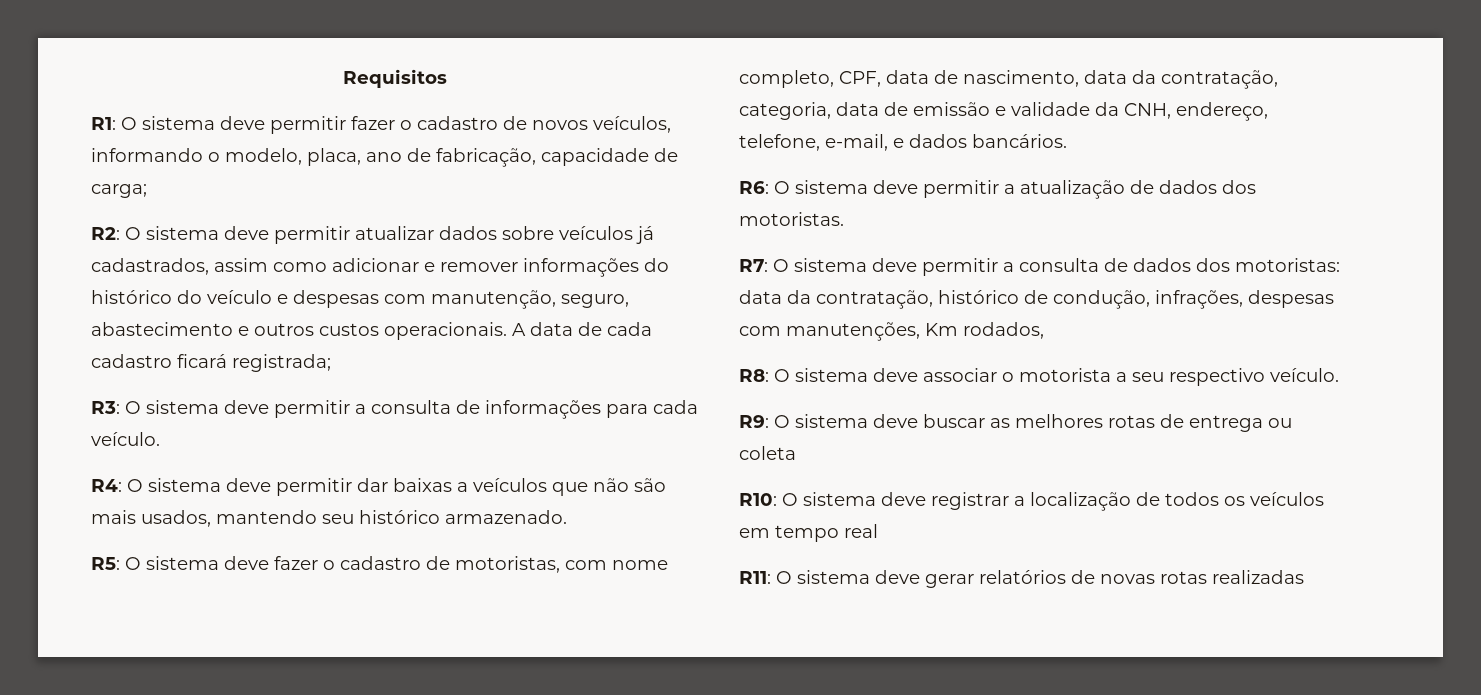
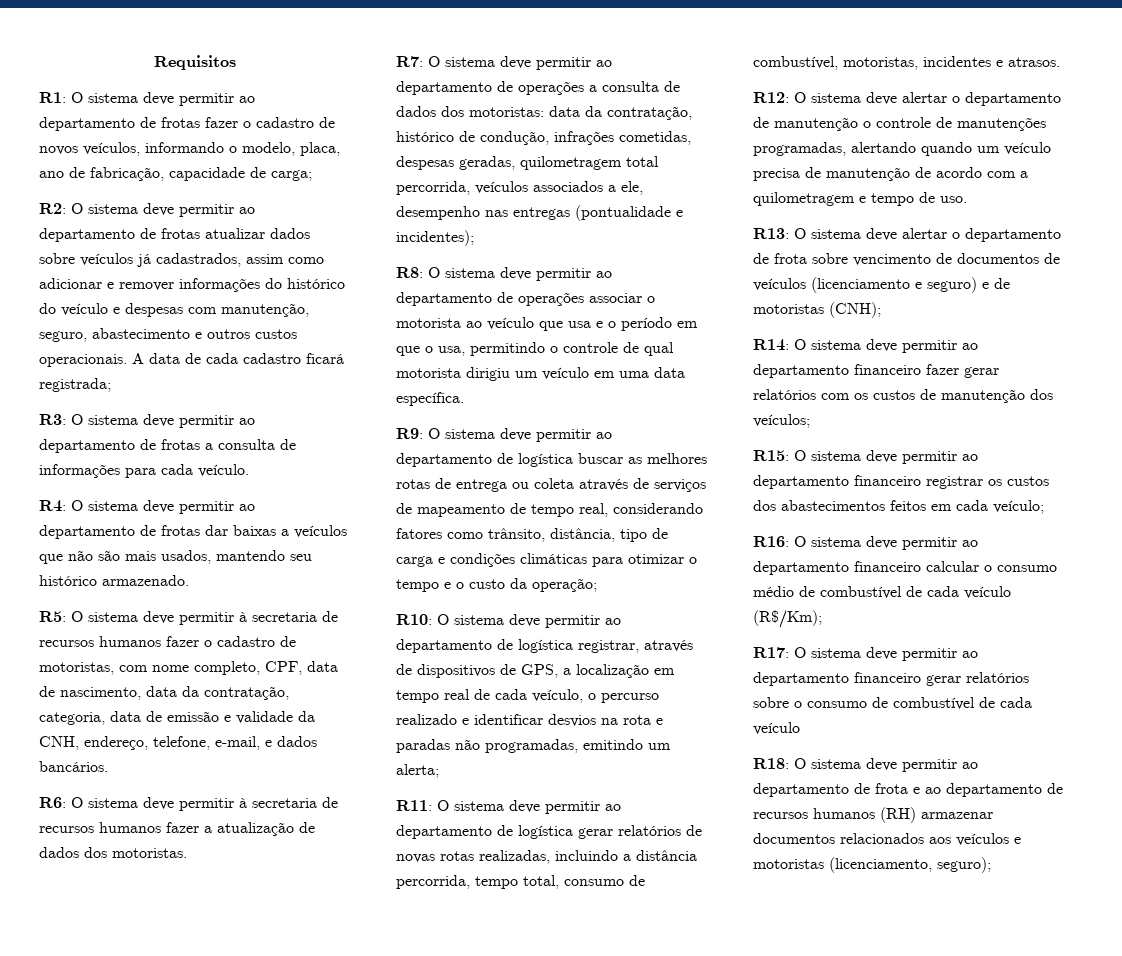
- R1: O sistema deve permitir fazer o cadastro de novos veículos, informando o modelo, placa, ano de fabricação, capacidade de carga;
+ R1: O sistema deve permitir ao departamento de frotas fazer o cadastro de novos veículos, informando o modelo, placa, ano de fabricação, capacidade de carga;
- R2: O sistema deve permitir atualizar dados sobre veículos já cadastrados, assim como adicionar e remover informações do histórico do veículo e despesas com manutenção, seguro, abastecimento e outros custos operacionais.
+ R2: O sistema deve permitir ao departamento de frotas atualizar dados sobre veículos já cadastrados, assim como adicionar e remover informações do histórico do veículo e despesas com manutenção, seguro, abastecimento e outros custos operacionais.
- R3: O sistema deve permitir a consulta de informações para cada veículo.
+ R3: O sistema deve permitir ao departamento de frotas a consulta de informações para cada veículo.
- R4: O sistema deve permitir dar baixas a veículos que não são mais usados, mantendo seu histórico armazenado.
+ R4: O sistema deve permitir ao departamento de frotas dar baixas a veículos que não são mais usados, mantendo seu histórico armazenado.
- R5: O sistema deve fazer o cadastro de motoristas, com nome completo, CPF, data de nascimento, data da contratação, categoria, data de emissão e validade da CNH, endereço, telefone, e-mail, e dados bancários.
+ R5: O sistema deve permitir à secretaria de recursos humanos fazer o cadastro de motoristas, com nome completo, CPF, data de nascimento, data da contratação, categoria, data de emissão e validade da CNH, endereço, telefone, e-mail, e dados bancários.
- R6: O sistema deve permitir a atualização de dados dos motoristas.
+ R6: O sistema deve permitir à secretaria de recursos humanos fazer a atualização de dados dos motoristas.
- R7: O sistema deve permitir a consulta de dados dos motoristas: data da contratação, histórico de condução, infrações, despesas com manutenções, Km rodados,
- R8: O sistema deve associar o motorista a seu respectivo veículo.
+ R7: O sistema deve permitir ao departamento de operações a consulta de dados dos motoristas: data da contratação, histórico de condução, infrações cometidas, despesas geradas, quilometragem total percorrida, veículos associados a ele, desempenho nas entregas (pontualidade e incidentes);
+ R8: O sistema deve permitir ao departamento de operações associar o motorista ao veículo que usa e o período em que o usa, permitindo o controle de qual motorista dirigiu um veículo em uma data específica.
- R9: O sistema deve buscar as melhores rotas de entrega ou coleta
- R10: O sistema deve registrar a localização de todos os veículos em tempo real
+ R9: O sistema deve permitir ao departamento de logística buscar as melhores rotas de entrega ou coleta através de serviços de mapeamento de tempo real, considerando fatores como trânsito, distância, tipo de carga e condições climáticas para otimizar o tempo e o custo da operação;
+ R10: O sistema deve permitir ao departamento de logística registrar, através de dispositivos de GPS, a localização em tempo real de cada veículo, o percurso realizado e identificar desvios na rota e paradas não programadas, emitindo um alerta;
- R11: O sistema deve gerar relatórios de novas rotas realizadas
+ R11: O sistema deve permitir ao departamento de logística gerar relatórios de novas rotas realizadas, incluindo a distância percorrida, tempo total, consumo de combustível, motoristas, incidentes e atrasos.
+ R12: O sistema deve alertar o departamento de manutenção o controle de manutenções programadas, alertando quando um veículo precisa de manutenção de acordo com a quilometragem e tempo de uso.
+ R13: O sistema deve alertar o departamento de frota sobre vencimento de documentos de veículos (licenciamento e seguro) e de motoristas (CNH);
+ R14: O sistema deve permitir ao departamento financeiro fazer gerar relatórios com os custos de manutenção dos veículos;
+ R15: O sistema deve permitir ao departamento financeiro registrar os custos dos abastecimentos feitos em cada veículo;
+ R16: O sistema deve permitir ao departamento financeiro calcular o consumo médio de combustível de cada veículo (R$/Km);
+ R17: O sistema deve permitir ao departamento financeiro gerar relatórios sobre o consumo de combustível de cada veículo
+ R18: O sistema deve permitir ao departamento de frota e ao departamento de recursos humanos (RH) armazenar documentos relacionados aos veículos e motoristas (licenciamento, seguro);

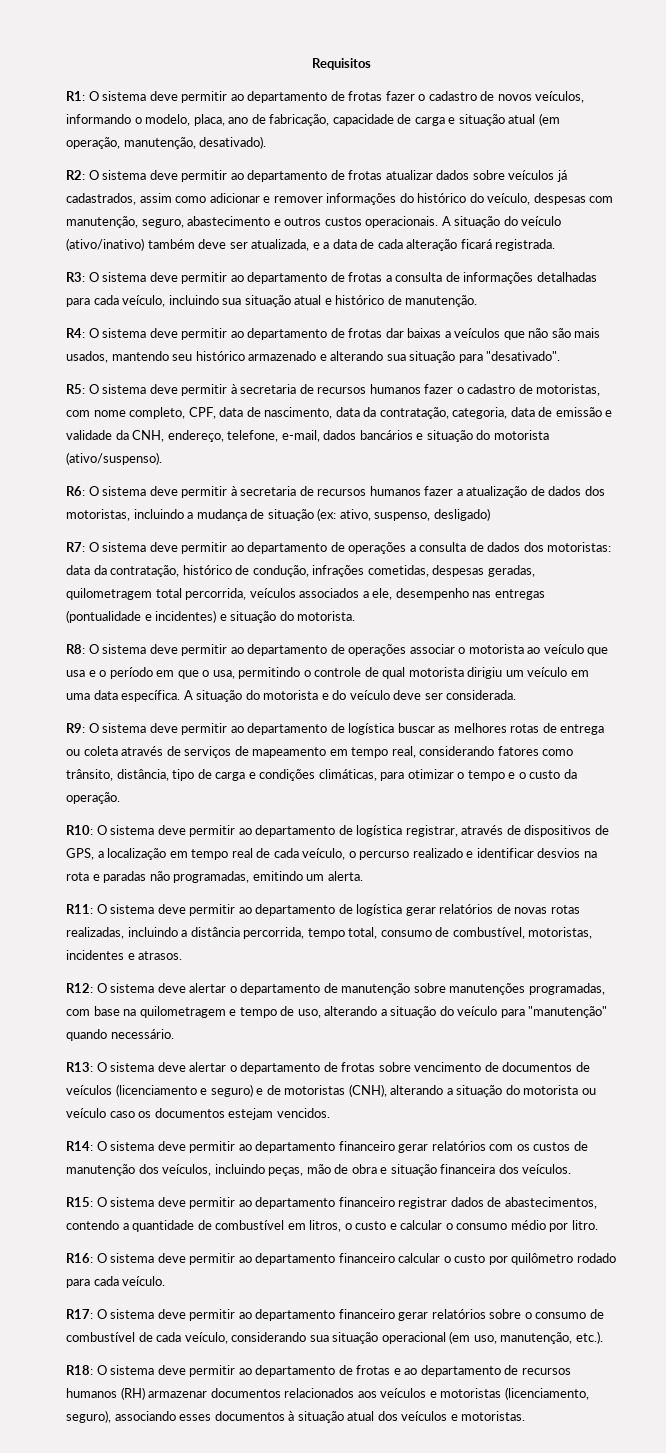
- R1: O sistema deve permitir ao departamento de frotas fazer o cadastro de novos veículos, informando o modelo, placa, ano de fabricação, capacidade de carga;
+ R1: O sistema deve permitir ao departamento de frotas fazer o cadastro de novos veículos, informando o modelo, placa, ano de fabricação, capacidade de carga e situação atual (em operação, manutenção, desativado).
- R2: O sistema deve permitir ao departamento de frotas atualizar dados sobre veículos já cadastrados, assim como adicionar e remover informações do histórico do veículo e despesas com manutenção, seguro, abastecimento e outros custos operacionais.
+ R2: O sistema deve permitir ao departamento de frotas atualizar dados sobre veículos já cadastrados, assim como adicionar e remover informações do histórico do veículo, despesas com manutenção, seguro, abastecimento e outros custos operacionais.
- A data de cada cadastro ficará registrada;
+ A situação do veículo (ativo/inativo) também deve ser atualizada, e a data de cada alteração ficará registrada.
- R3: O sistema deve permitir ao departamento de frotas a consulta de informações para cada veículo.
+ R3: O sistema deve permitir ao departamento de frotas a consulta de informações detalhadas para cada veículo, incluindo sua situação atual e histórico de manutenção.
- R4: O sistema deve permitir ao departamento de frotas dar baixas a veículos que não são mais usados, mantendo seu histórico armazenado.
+ R4: O sistema deve permitir ao departamento de frotas dar baixas a veículos que não são mais usados, mantendo seu histórico armazenado e alterando sua situação para "desativado".
- R5: O sistema deve permitir à secretaria de recursos humanos fazer o cadastro de motoristas, com nome completo, CPF, data de nascimento, data da contratação, categoria, data de emissão e validade da CNH, endereço, telefone, e-mail, e dados bancários.
+ R5: O sistema deve permitir à secretaria de recursos humanos fazer o cadastro de motoristas, com nome completo, CPF, data de nascimento, data da contratação, categoria, data de emissão e validade da CNH, endereço, telefone, e-mail, dados bancários e situação do motorista (ativo/suspenso).
- R6: O sistema deve permitir à secretaria de recursos humanos fazer a atualização de dados dos motoristas.
+ R6: O sistema deve permitir à secretaria de recursos humanos fazer a atualização de dados dos motoristas, incluindo a mudança de situação (ex: ativo, suspenso, desligado)
- R7: O sistema deve permitir ao departamento de operações a consulta de dados dos motoristas: data da contratação, histórico de condução, infrações cometidas, despesas geradas, quilometragem total percorrida, veículos associados a ele, desempenho nas entregas (pontualidade e incidentes);
+ R7: O sistema deve permitir ao departamento de operações a consulta de dados dos motoristas: data da contratação, histórico de condução, infrações cometidas, despesas geradas, quilometragem total percorrida, veículos associados a ele, desempenho nas entregas (pontualidade e incidentes) e situação do motorista.
+ A situação do motorista e do veículo deve ser considerada.
- R9: O sistema deve permitir ao departamento de logística buscar as melhores rotas de entrega ou coleta através de serviços de mapeamento de tempo real, considerando fatores como trânsito, distância, tipo de carga e condições climáticas para otimizar o tempo e o custo da operação;
+ R9: O sistema deve permitir ao departamento de logística buscar as melhores rotas de entrega ou coleta através de serviços de mapeamento em tempo real, considerando fatores como trânsito, distância, tipo de carga e condições climáticas, para otimizar o tempo e o custo da operação.
- R10: O sistema deve permitir ao departamento de logística registrar, através de dispositivos de GPS, a localização em tempo real de cada veículo, o percurso realizado e identificar desvios na rota e paradas não programadas, emitindo um alerta;
+ R10: O sistema deve permitir ao departamento de logística registrar, através de dispositivos de GPS, a localização em tempo real de cada veículo, o percurso realizado e identificar desvios na rota e paradas não programadas, emitindo um alerta.
- R12: O sistema deve alertar o departamento de manutenção o controle de manutenções programadas, alertando quando um veículo precisa de manutenção de acordo com a quilometragem e tempo de uso.
+ R12: O sistema deve alertar o departamento de manutenção sobre manutenções programadas, com base na quilometragem e tempo de uso, alterando a situação do veículo para "manutenção" quando necessário.
- R13: O sistema deve alertar o departamento de frota sobre vencimento de documentos de veículos (licenciamento e seguro) e de motoristas (CNH);
+ R13: O sistema deve alertar o departamento de frotas sobre vencimento de documentos de veículos (licenciamento e seguro) e de motoristas (CNH), alterando a situação do motorista ou veículo caso os documentos estejam vencidos.
- R14: O sistema deve permitir ao departamento financeiro fazer gerar relatórios com os custos de manutenção dos veículos;
+ R14: O sistema deve permitir ao departamento financeiro gerar relatórios com os custos de manutenção dos veículos, incluindo peças, mão de obra e situação financeira dos veículos.
- R15: O sistema deve permitir ao departamento financeiro registrar os custos dos abastecimentos feitos em cada veículo;
+ R15: O sistema deve permitir ao departamento financeiro registrar dados de abastecimentos, contendo a quantidade de combustível em litros, o custo e calcular o consumo médio por litro.
- R16: O sistema deve permitir ao departamento financeiro calcular o consumo médio de combustível de cada veículo (R$/Km);
+ R16: O sistema deve permitir ao departamento financeiro calcular o custo por quilômetro rodado para cada veículo.
- R17: O sistema deve permitir ao departamento financeiro gerar relatórios sobre o consumo de combustível de cada veículo
+ R17: O sistema deve permitir ao departamento financeiro gerar relatórios sobre o consumo de combustível de cada veículo, considerando sua situação operacional (em uso, manutenção, etc.).
- R18: O sistema deve permitir ao departamento de frota e ao departamento de recursos humanos (RH) armazenar documentos relacionados aos veículos e motoristas (licenciamento, seguro);
+ R18: O sistema deve permitir ao departamento de frotas e ao departamento de recursos humanos (RH) armazenar documentos relacionados aos veículos e motoristas (licenciamento, seguro), associando esses documentos à situação atual dos veículos e motoristas.

